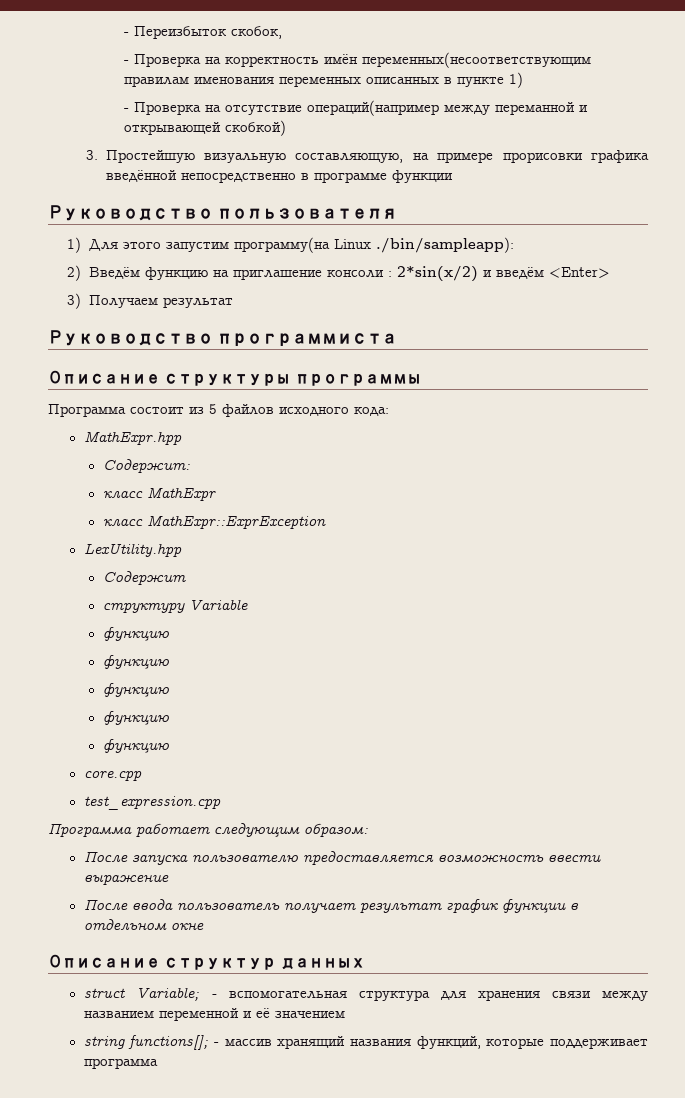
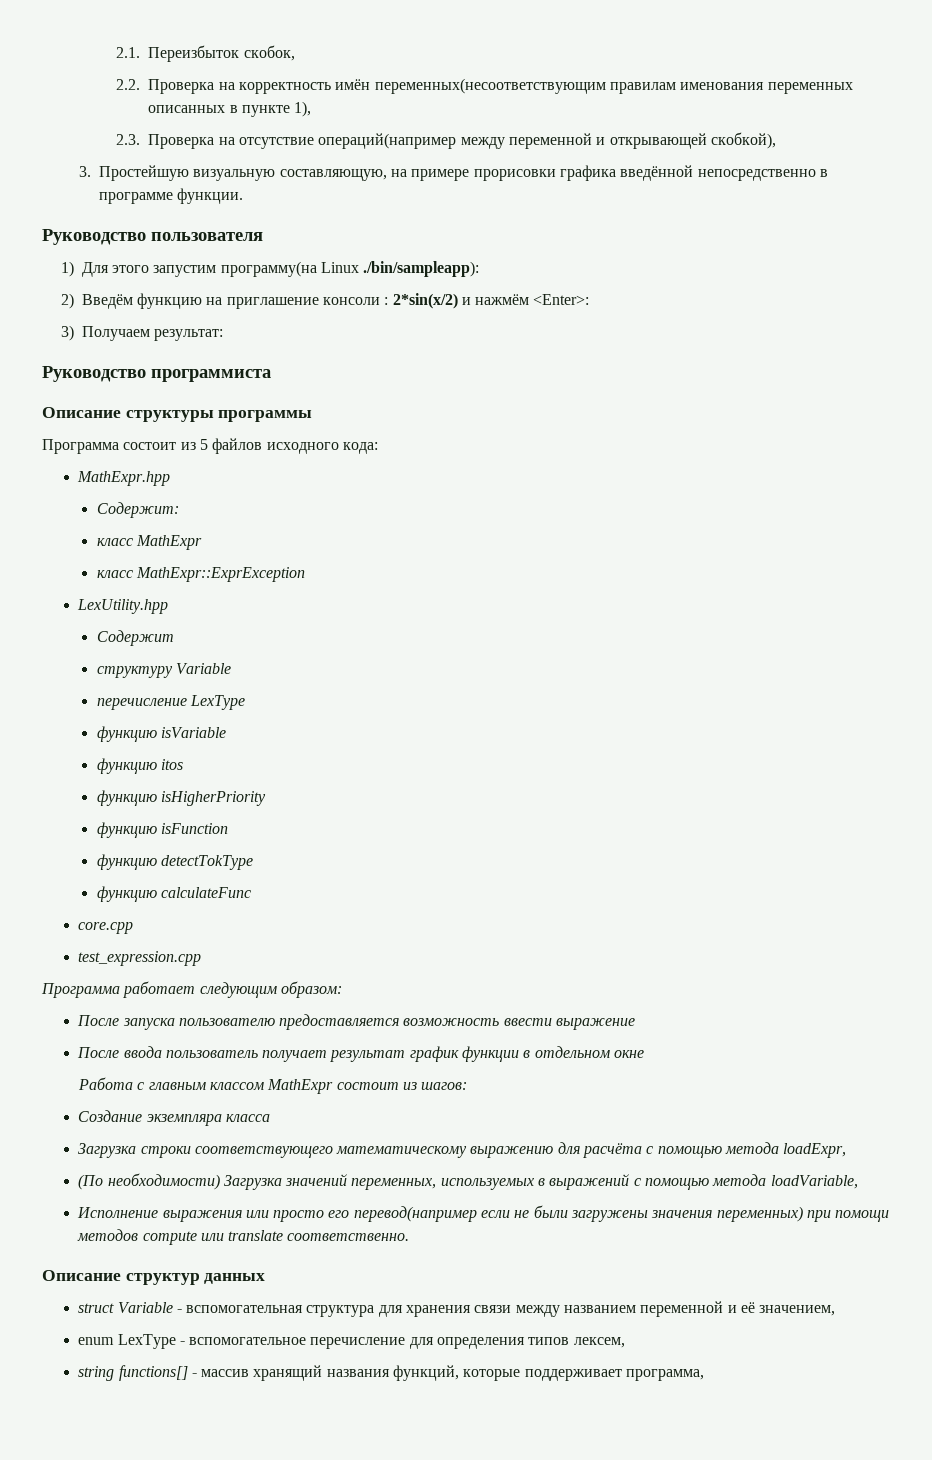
- - Переизбыток скобок,
+ 2.1. Переизбыток скобок,
- - Проверка на корректность имён переменных(несоответствующим правилам именования переменных описанных в пункте 1)
- - Проверка на отсутствие операций(например между переманной и открывающей скобкой)
+ 2.2. Проверка на корректность имён переменных(несоответствующим правилам именования переменных описанных в пункте 1),
+ 2.3. Проверка на отсутствие операций(например между переменной и открывающей скобкой),
- 3. Простейшую визуальную составляющую, на примере прорисовки графика введённой непосредственно в программе функции
+ 3. Простейшую визуальную составляющую, на примере прорисовки графика введённой непосредственно в программе функции.
- 2) Введём функцию на приглашение консоли : 2*sin(x/2) и введём <Enter>
+ 2) Введём функцию на приглашение консоли : 2*sin(x/2) и нажмём <Enter>:
- 3) Получаем результат
+ 3) Получаем результат:
  структуру Variable
- функцию
- функцию
- функцию
- функцию
- функцию
+ перечисление LexType
+ функцию isVariable
+ функцию itos
+ функцию isHigherPriority
+ функцию isFunction
+ функцию detectTokType
+ функцию calculateFunc
+ Работа с главным классом MathExpr состоит из шагов:
+ Создание экземпляра класса
+ Загрузка строки соответствующего математическому выражению для расчёта с помощью метода loadExpr,
+ (По необходимости) Загрузка значений переменных, используемых в выражений с помощью метода loadVariable,
+ Исполнение выражения или просто его перевод(например если не были загружены значения переменных) при помощи методов compute или translate соответственно.
- struct Variable; - вспомогательная структура для хранения связи между названием переменной и её значением
+ struct Variable - вспомогательная структура для хранения связи между названием переменной и её значением,
+ enum LexType - вспомогательное перечисление для определения типов лексем,
- string functions[]; - массив хранящий названия функций, которые поддерживает программа
+ string functions[] - массив хранящий названия функций, которые поддерживает программа,

